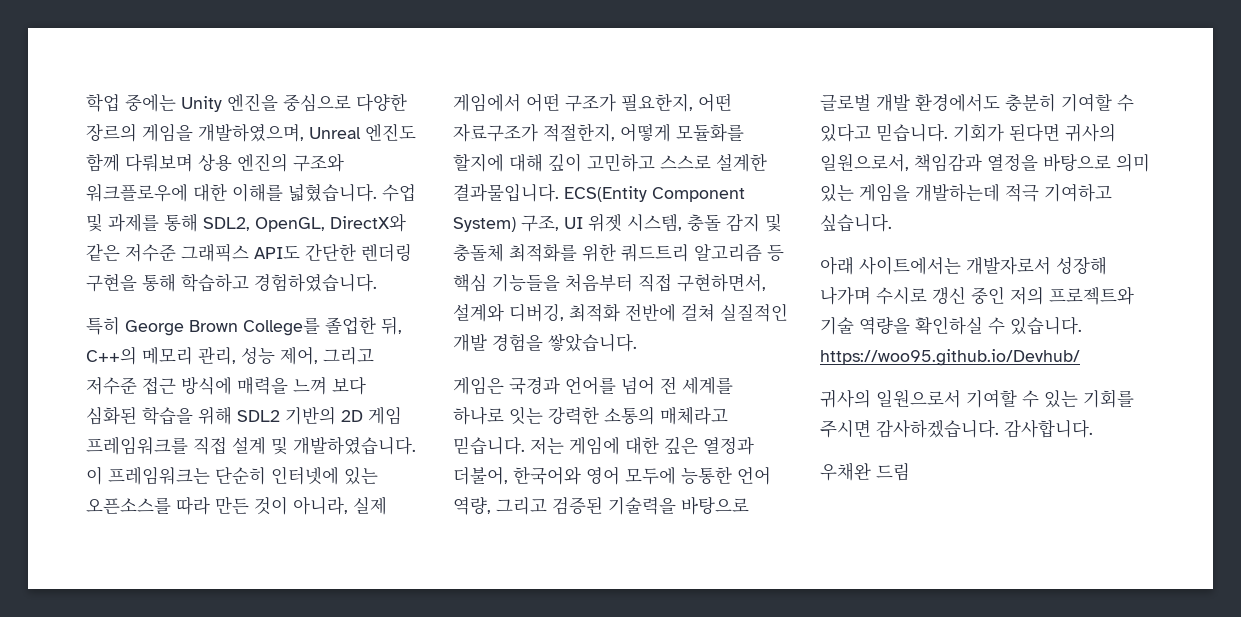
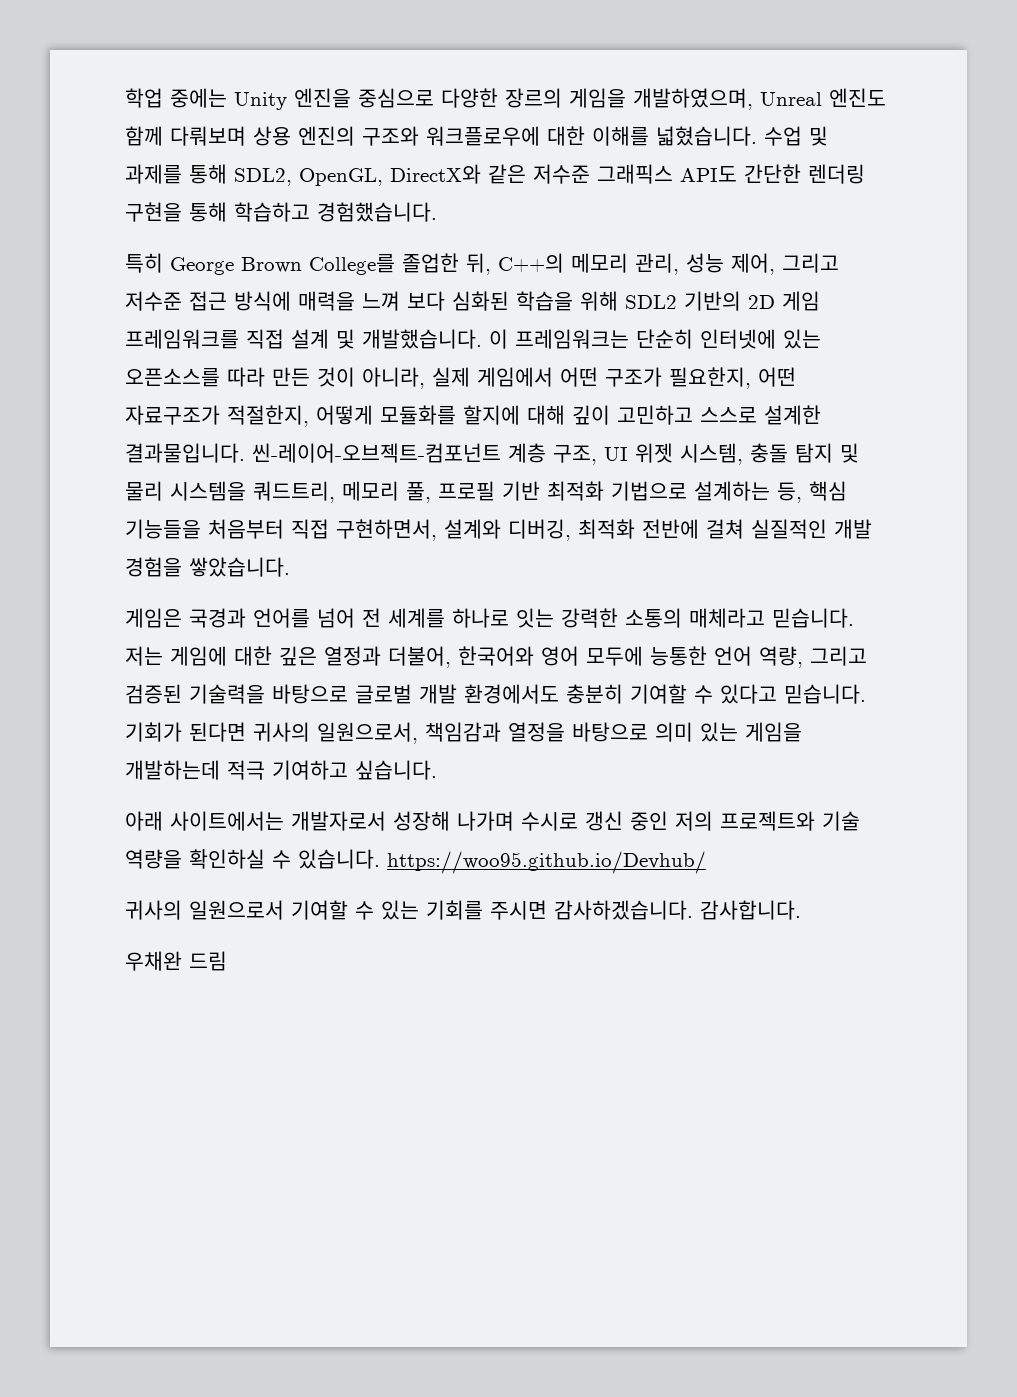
- 수업 및 과제를 통해 SDL2, OpenGL, DirectX와 같은 저수준 그래픽스 API도 간단한 렌더링 구현을 통해 학습하고 경험하였습니다.
+ 수업 및 과제를 통해 SDL2, OpenGL, DirectX와 같은 저수준 그래픽스 API도 간단한 렌더링 구현을 통해 학습하고 경험했습니다.
- 특히 George Brown College를 졸업한 뒤, C++의 메모리 관리, 성능 제어, 그리고 저수준 접근 방식에 매력을 느껴 보다 심화된 학습을 위해 SDL2 기반의 2D 게임 프레임워크를 직접 설계 및 개발하였습니다.
+ 특히 George Brown College를 졸업한 뒤, C++의 메모리 관리, 성능 제어, 그리고 저수준 접근 방식에 매력을 느껴 보다 심화된 학습을 위해 SDL2 기반의 2D 게임 프레임워크를 직접 설계 및 개발했습니다.
- ECS(Entity Component System) 구조, UI 위젯 시스템, 충돌 감지 및 충돌체 최적화를 위한 쿼드트리 알고리즘 등 핵심 기능들을 처음부터 직접 구현하면서, 설계와 디버깅, 최적화 전반에 걸쳐 실질적인 개발 경험을 쌓았습니다.
+ 씬-레이어-오브젝트-컴포넌트 계층 구조, UI 위젯 시스템, 충돌 탐지 및 물리 시스템을 쿼드트리, 메모리 풀, 프로필 기반 최적화 기법으로 설계하는 등, 핵심 기능들을 처음부터 직접 구현하면서, 설계와 디버깅, 최적화 전반에 걸쳐 실질적인 개발 경험을 쌓았습니다.

